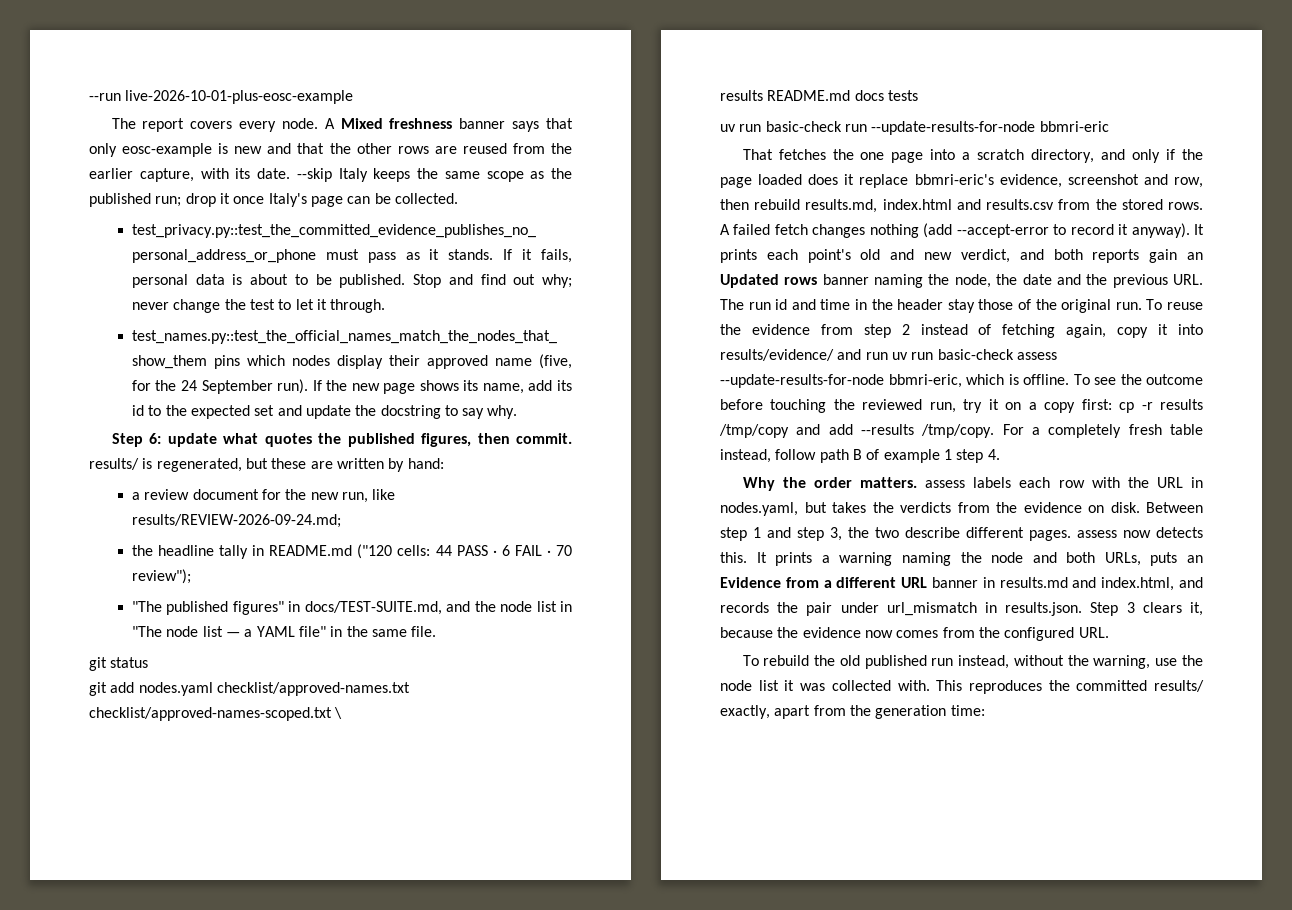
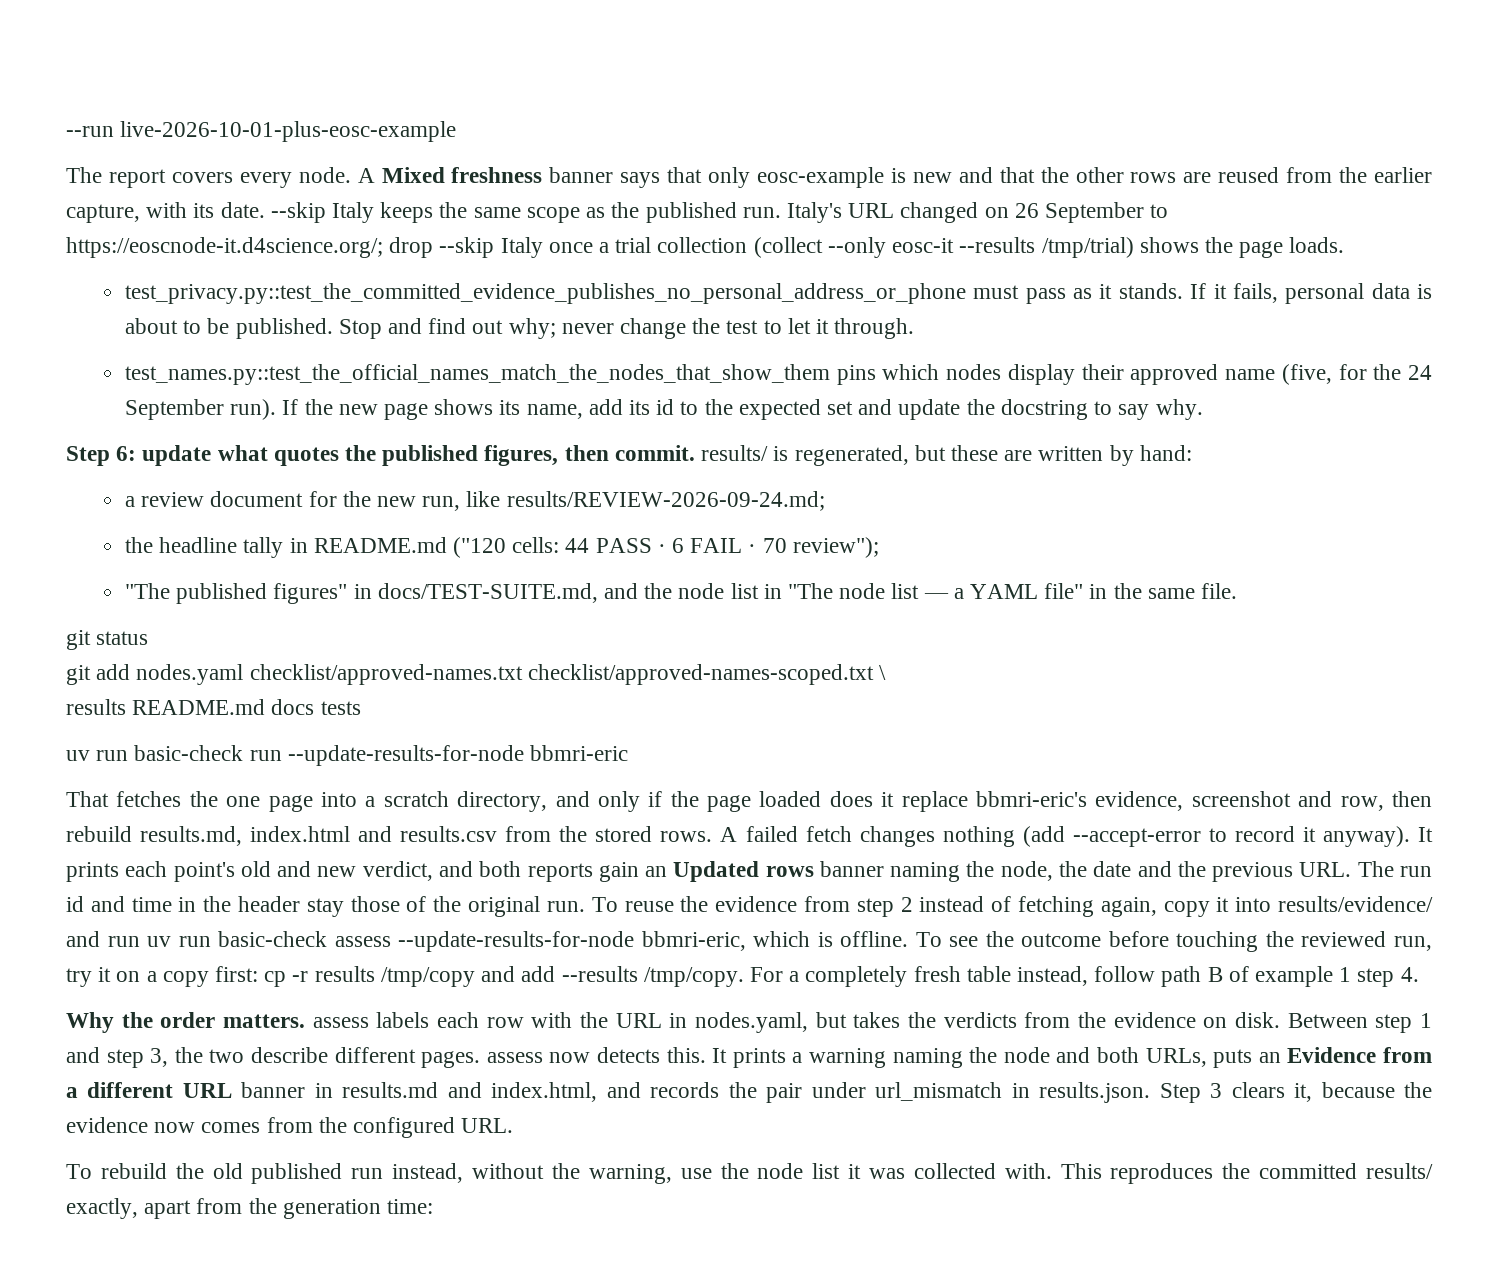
- --skip Italy keeps the same scope as the published run; drop it once Italy's page can be collected.
+ --skip Italy keeps the same scope as the published run. Italy's URL changed on 26 September to https://eoscnode-it.d4science.org/; drop --skip Italy once a trial collection (collect --only eosc-it --results /tmp/trial) shows the page loads.

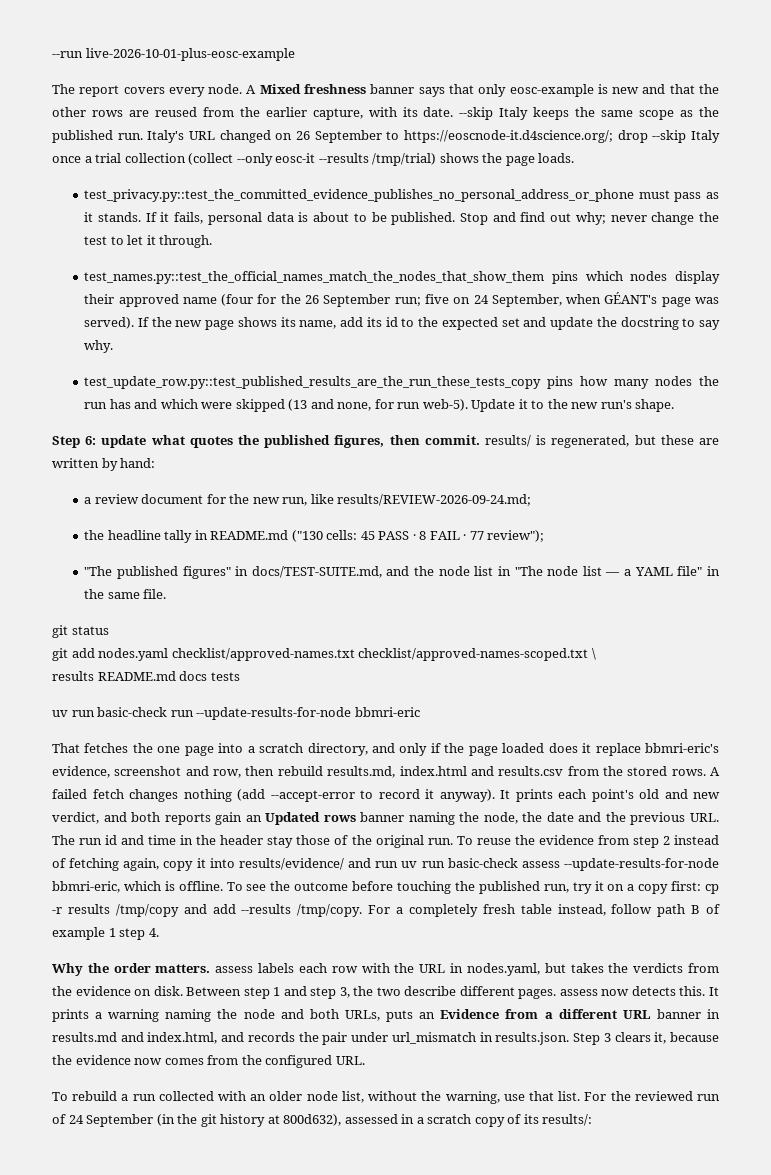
- test_names.py::test_the_official_names_match_the_nodes_that_show_them pins which nodes display their approved name (five, for the 24 September run).
+ test_names.py::test_the_official_names_match_the_nodes_that_show_them pins which nodes display their approved name (four for the 26 September run; five on 24 September, when GÉANT's page was served).
+ test_update_row.py::test_published_results_are_the_run_these_tests_copy pins how many nodes the run has and which were skipped (13 and none, for run web-5). Update it to the new run's shape.
- the headline tally in README.md ("120 cells: 44 PASS · 6 FAIL · 70 review");
+ the headline tally in README.md ("130 cells: 45 PASS · 8 FAIL · 77 review");
- To see the outcome before touching the reviewed run, try it on a copy first: cp -r results /tmp/copy and add --results /tmp/copy.
+ To see the outcome before touching the published run, try it on a copy first: cp -r results /tmp/copy and add --results /tmp/copy.
- To rebuild the old published run instead, without the warning, use the node list it was collected with. This reproduces the committed results/ exactly, apart from the generation time:
+ To rebuild a run collected with an older node list, without the warning, use that list. For the reviewed run of 24 September (in the git history at 800d632), assessed in a scratch copy of its results/:

